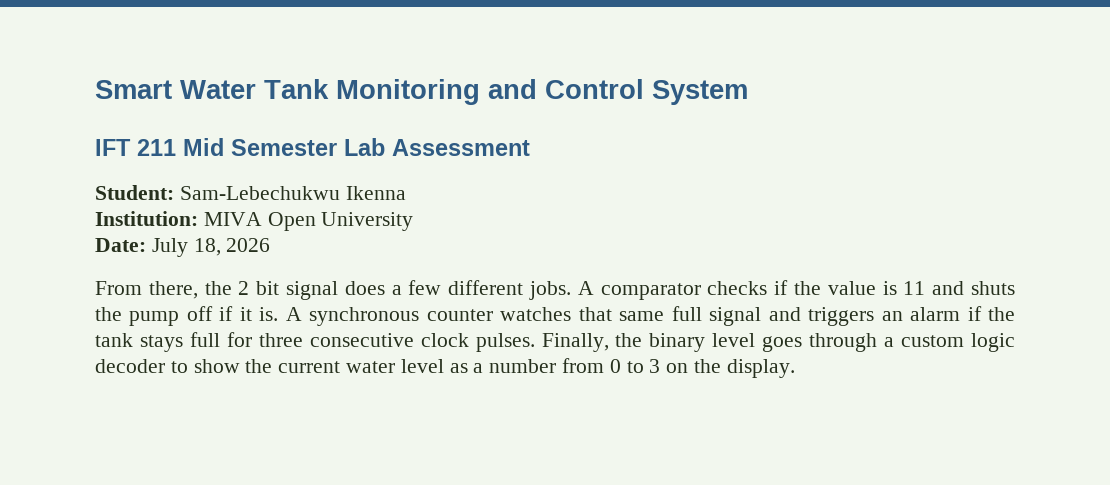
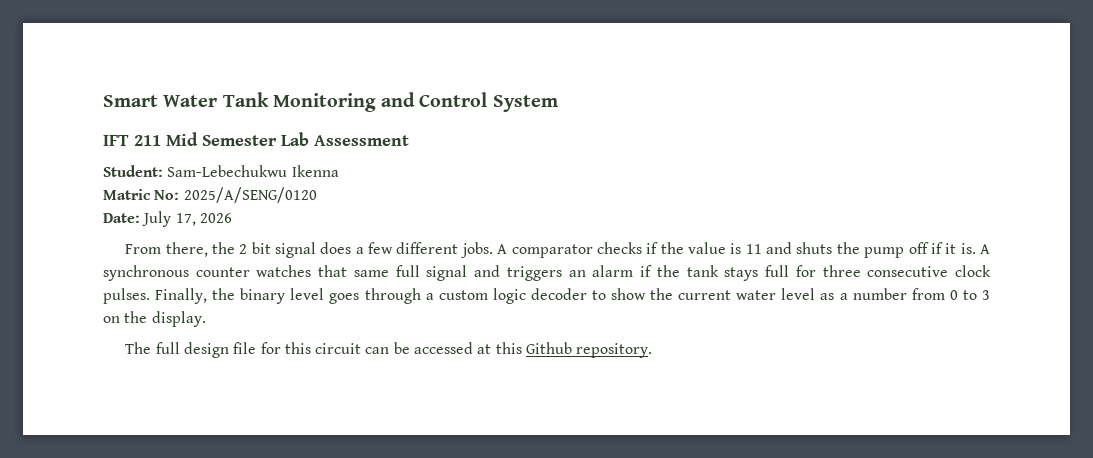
- Institution: MIVA Open University
+ Matric No: 2025/A/SENG/0120
- Date: July 18, 2026
+ Date: July 17, 2026
+ The full design file for this circuit can be accessed at this Github repository.

